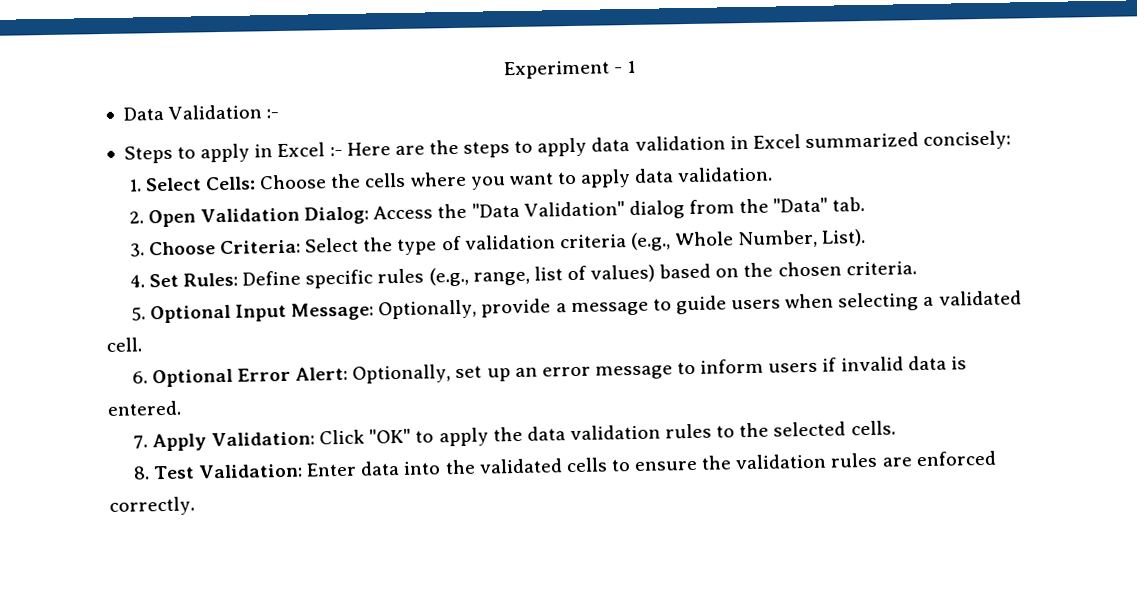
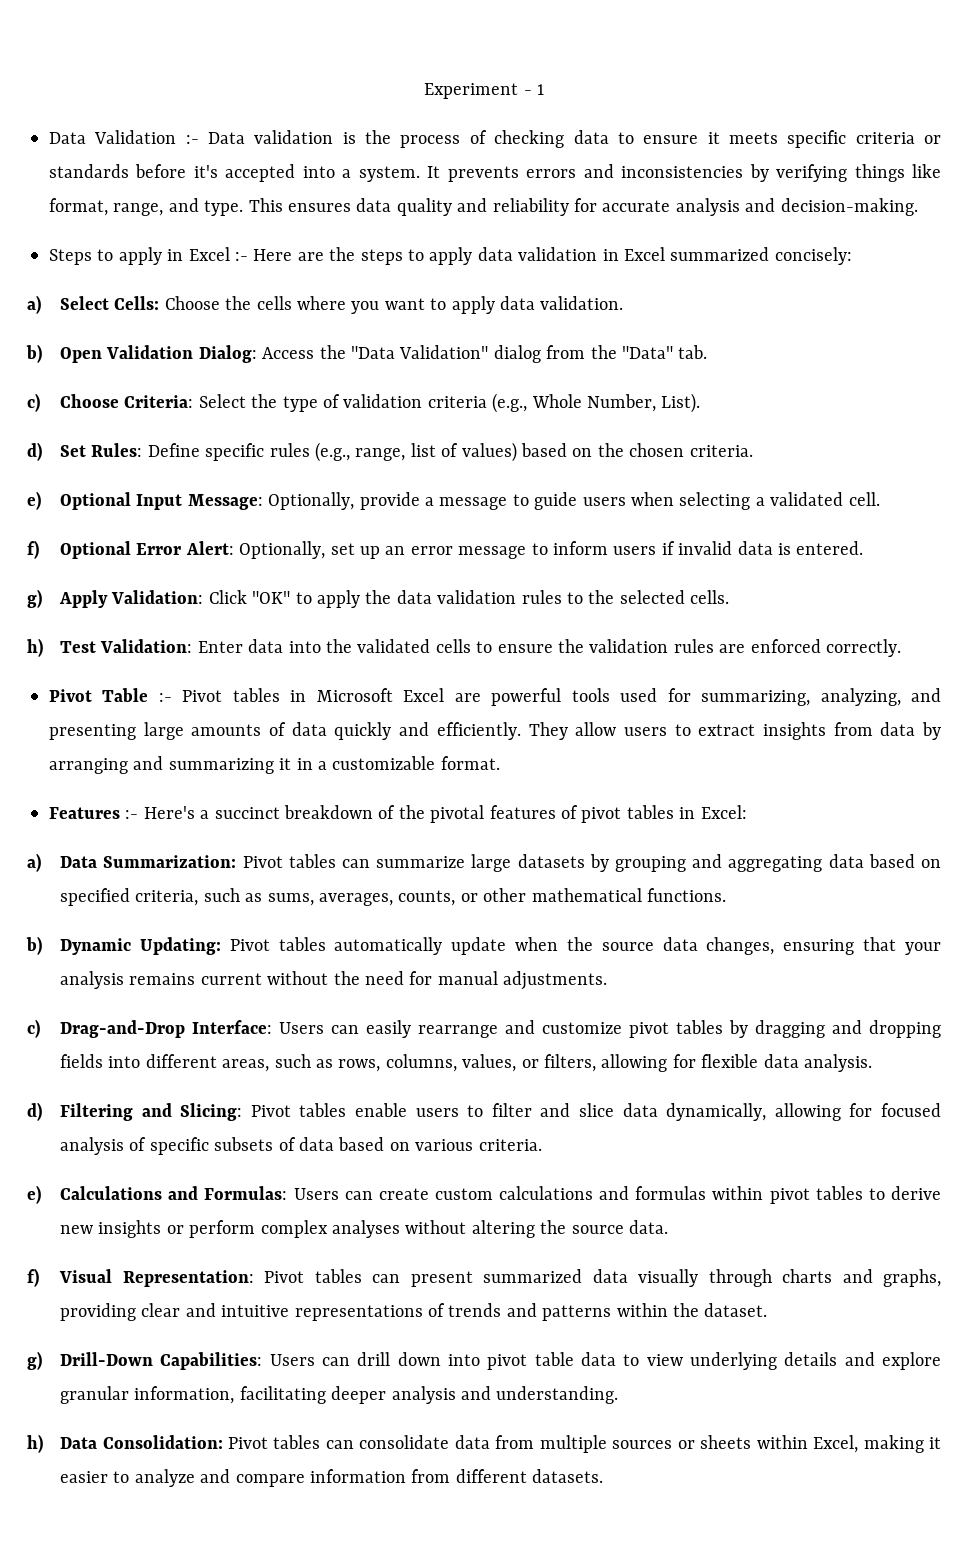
- Data Validation :-
+ Data Validation :- Data validation is the process of checking data to ensure it meets specific criteria or standards before it's accepted into a system. It prevents errors and inconsistencies by verifying things like format, range, and type. This ensures data quality and reliability for accurate analysis and decision-making.
- 1. Select Cells: Choose the cells where you want to apply data validation.
+ a) Select Cells: Choose the cells where you want to apply data validation.
- 2. Open Validation Dialog: Access the "Data Validation" dialog from the "Data" tab.
+ b) Open Validation Dialog: Access the "Data Validation" dialog from the "Data" tab.
- 3. Choose Criteria: Select the type of validation criteria (e.g., Whole Number, List).
+ c) Choose Criteria: Select the type of validation criteria (e.g., Whole Number, List).
- 4. Set Rules: Define specific rules (e.g., range, list of values) based on the chosen criteria.
+ d) Set Rules: Define specific rules (e.g., range, list of values) based on the chosen criteria.
- 5. Optional Input Message: Optionally, provide a message to guide users when selecting a validated cell.
+ e) Optional Input Message: Optionally, provide a message to guide users when selecting a validated cell.
- 6. Optional Error Alert: Optionally, set up an error message to inform users if invalid data is entered.
+ f) Optional Error Alert: Optionally, set up an error message to inform users if invalid data is entered.
- 7. Apply Validation: Click "OK" to apply the data validation rules to the selected cells.
+ g) Apply Validation: Click "OK" to apply the data validation rules to the selected cells.
- 8. Test Validation: Enter data into the validated cells to ensure the validation rules are enforced correctly.
+ h) Test Validation: Enter data into the validated cells to ensure the validation rules are enforced correctly.
+ Pivot Table :- Pivot tables in Microsoft Excel are powerful tools used for summarizing, analyzing, and presenting large amounts of data quickly and efficiently. They allow users to extract insights from data by arranging and summarizing it in a customizable format.
+ Features :- Here's a succinct breakdown of the pivotal features of pivot tables in Excel:
+ a) Data Summarization: Pivot tables can summarize large datasets by grouping and aggregating data based on specified criteria, such as sums, averages, counts, or other mathematical functions.
+ b) Dynamic Updating: Pivot tables automatically update when the source data changes, ensuring that your analysis remains current without the need for manual adjustments.
+ c) Drag-and-Drop Interface: Users can easily rearrange and customize pivot tables by dragging and dropping fields into different areas, such as rows, columns, values, or filters, allowing for flexible data analysis.
+ d) Filtering and Slicing: Pivot tables enable users to filter and slice data dynamically, allowing for focused analysis of specific subsets of data based on various criteria.
+ e) Calculations and Formulas: Users can create custom calculations and formulas within pivot tables to derive new insights or perform complex analyses without altering the source data.
+ f) Visual Representation: Pivot tables can present summarized data visually through charts and graphs, providing clear and intuitive representations of trends and patterns within the dataset.
+ g) Drill-Down Capabilities: Users can drill down into pivot table data to view underlying details and explore granular information, facilitating deeper analysis and understanding.
+ h) Data Consolidation: Pivot tables can consolidate data from multiple sources or sheets within Excel, making it easier to analyze and compare information from different datasets.

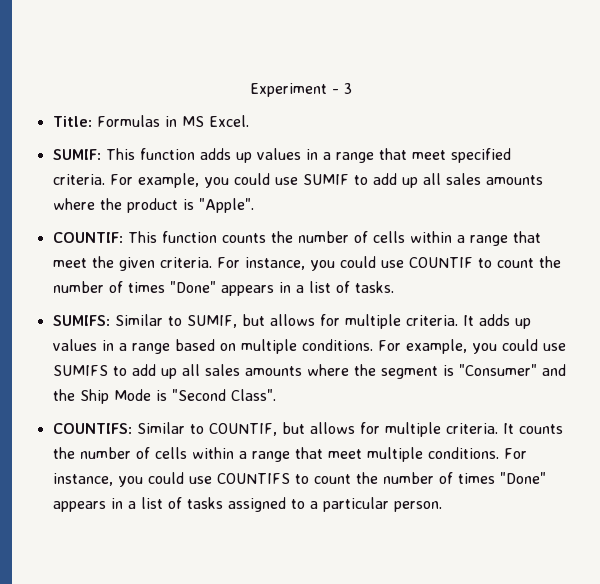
- Experiment - 1
- Data Validation :- Data validation is the process of checking data to ensure it meets specific criteria or standards before it's accepted into a system. It prevents errors and inconsistencies by verifying things like format, range, and type. This ensures data quality and reliability for accurate analysis and decision-making.
- Steps to apply in Excel :- Here are the steps to apply data validation in Excel summarized concisely:
- a) Select Cells: Choose the cells where you want to apply data validation.
- b) Open Validation Dialog: Access the "Data Validation" dialog from the "Data" tab.
- c) Choose Criteria: Select the type of validation criteria (e.g., Whole Number, List).
- d) Set Rules: Define specific rules (e.g., range, list of values) based on the chosen criteria.
- e) Optional Input Message: Optionally, provide a message to guide users when selecting a validated cell.
- f) Optional Error Alert: Optionally, set up an error message to inform users if invalid data is entered.
- g) Apply Validation: Click "OK" to apply the data validation rules to the selected cells.
- h) Test Validation: Enter data into the validated cells to ensure the validation rules are enforced correctly.
- Pivot Table :- Pivot tables in Microsoft Excel are powerful tools used for summarizing, analyzing, and presenting large amounts of data quickly and efficiently. They allow users to extract insights from data by arranging and summarizing it in a customizable format.
- Features :- Here's a succinct breakdown of the pivotal features of pivot tables in Excel:
- a) Data Summarization: Pivot tables can summarize large datasets by grouping and aggregating data based on specified criteria, such as sums, averages, counts, or other mathematical functions.
- b) Dynamic Updating: Pivot tables automatically update when the source data changes, ensuring that your analysis remains current without the need for manual adjustments.
- c) Drag-and-Drop Interface: Users can easily rearrange and customize pivot tables by dragging and dropping fields into different areas, such as rows, columns, values, or filters, allowing for flexible data analysis.
- d) Filtering and Slicing: Pivot tables enable users to filter and slice data dynamically, allowing for focused analysis of specific subsets of data based on various criteria.
- e) Calculations and Formulas: Users can create custom calculations and formulas within pivot tables to derive new insights or perform complex analyses without altering the source data.
- f) Visual Representation: Pivot tables can present summarized data visually through charts and graphs, providing clear and intuitive representations of trends and patterns within the dataset.
- g) Drill-Down Capabilities: Users can drill down into pivot table data to view underlying details and explore granular information, facilitating deeper analysis and understanding.
- h) Data Consolidation: Pivot tables can consolidate data from multiple sources or sheets within Excel, making it easier to analyze and compare information from different datasets.
+ Experiment - 3
+ Title: Formulas in MS Excel.
+ SUMIF: This function adds up values in a range that meet specified criteria. For example, you could use SUMIF to add up all sales amounts where the product is "Apple".
+ COUNTIF: This function counts the number of cells within a range that meet the given criteria. For instance, you could use COUNTIF to count the number of times "Done" appears in a list of tasks.
+ SUMIFS: Similar to SUMIF, but allows for multiple criteria. It adds up values in a range based on multiple conditions. For example, you could use SUMIFS to add up all sales amounts where the segment is "Consumer" and the Ship Mode is "Second Class".
+ COUNTIFS: Similar to COUNTIF, but allows for multiple criteria. It counts the number of cells within a range that meet multiple conditions. For instance, you could use COUNTIFS to count the number of times "Done" appears in a list of tasks assigned to a particular person.

